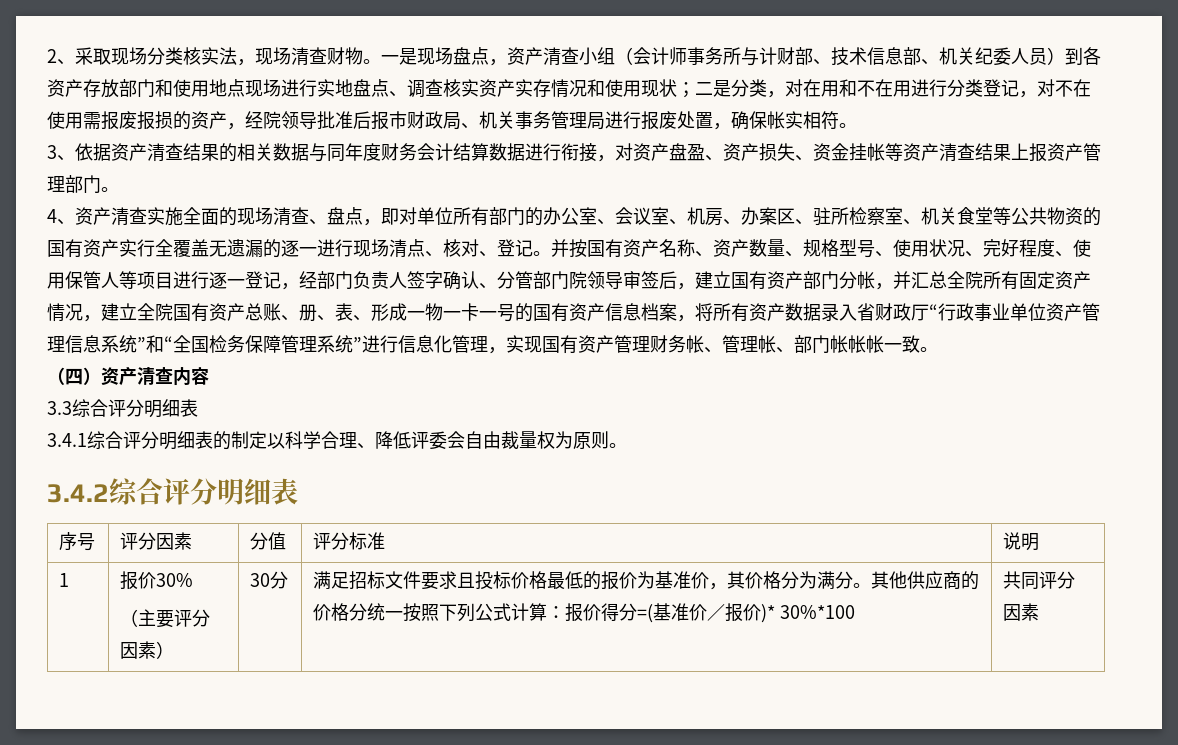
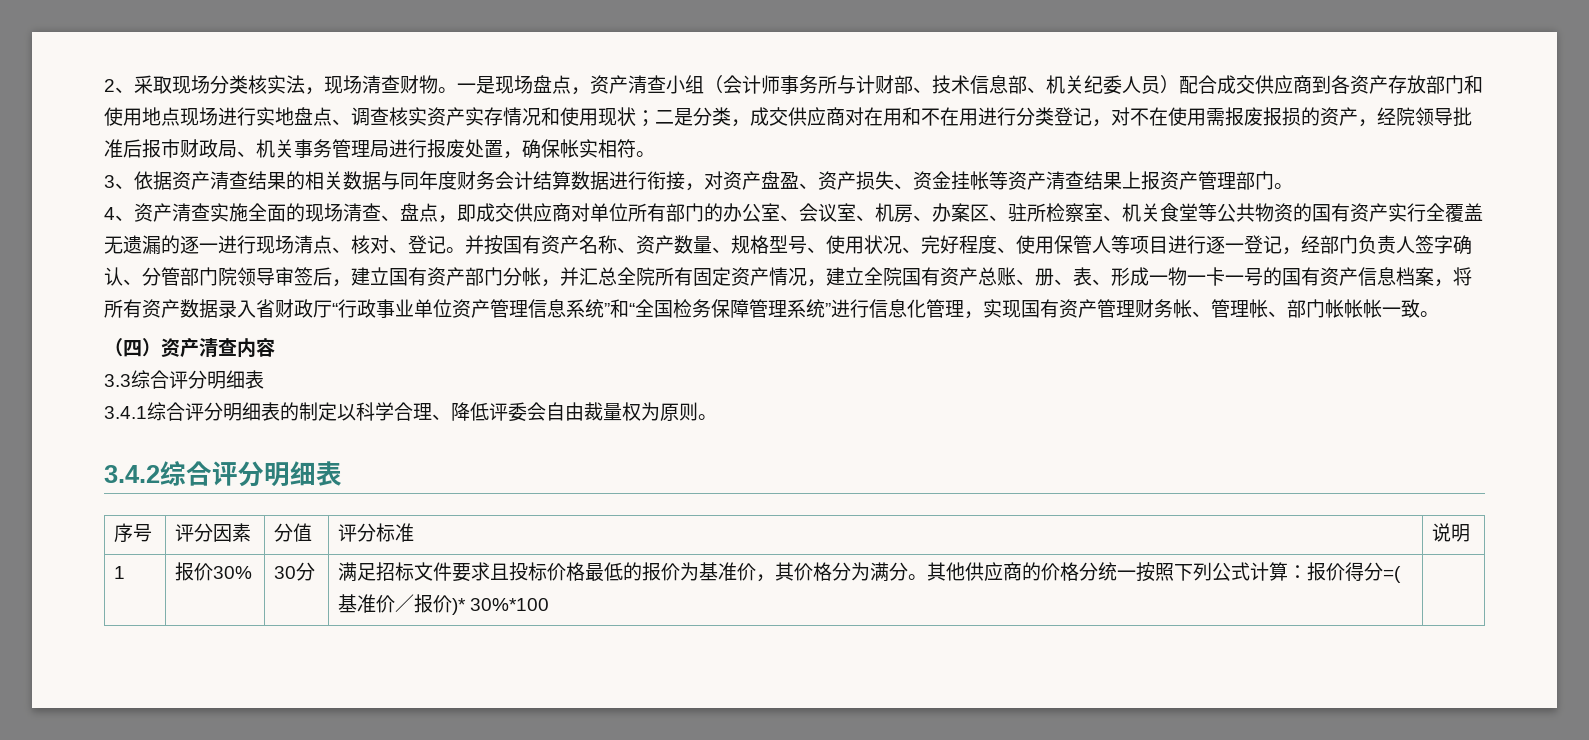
- 一是现场盘点，资产清查小组（会计师事务所与计财部、技术信息部、机关纪委人员）到各资产存放部门和使用地点现场进行实地盘点、调查核实资产实存情况和使用现状；
+ 一是现场盘点，资产清查小组（会计师事务所与计财部、技术信息部、机关纪委人员）配合成交供应商到各资产存放部门和使用地点现场进行实地盘点、调查核实资产实存情况和使用现状；
- 二是分类，对在用和不在用进行分类登记，对不在使用需报废报损的资产，经院领导批准后报市财政局、机关事务管理局进行报废处置，确保帐实相符。
+ 二是分类，成交供应商对在用和不在用进行分类登记，对不在使用需报废报损的资产，经院领导批准后报市财政局、机关事务管理局进行报废处置，确保帐实相符。
- 4、资产清查实施全面的现场清查、盘点，即对单位所有部门的办公室、会议室、机房、办案区、驻所检察室、机关食堂等公共物资的国有资产实行全覆盖无遗漏的逐一进行现场清点、核对、登记。
+ 4、资产清查实施全面的现场清查、盘点，即成交供应商对单位所有部门的办公室、会议室、机房、办案区、驻所检察室、机关食堂等公共物资的国有资产实行全覆盖无遗漏的逐一进行现场清点、核对、登记。
- （主要评分因素）
- 共同评分因素

